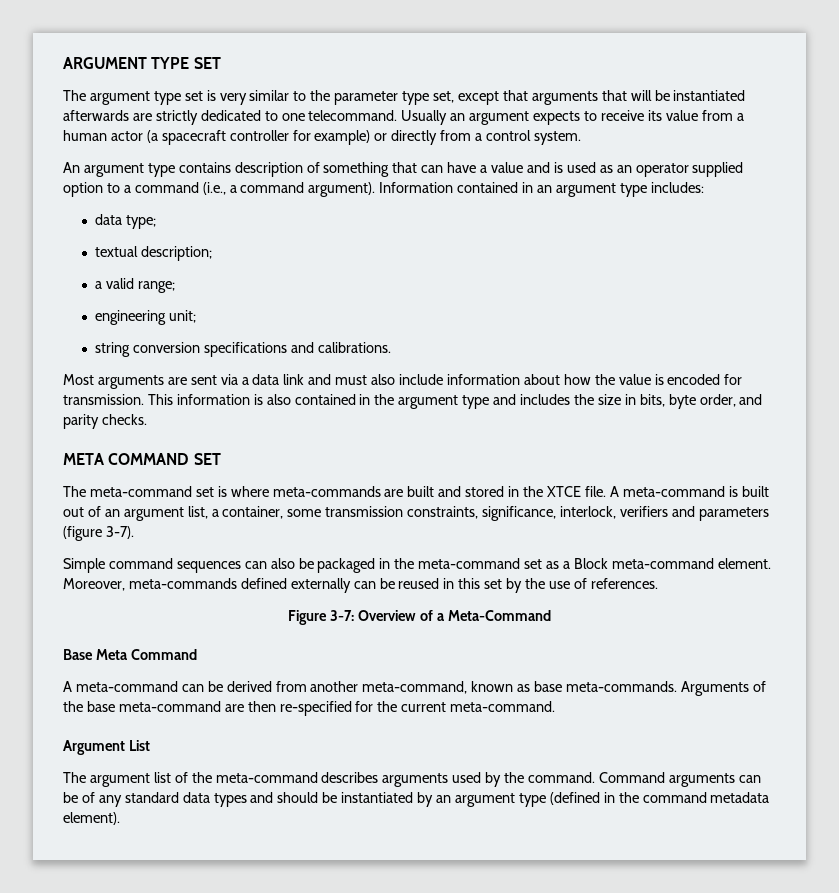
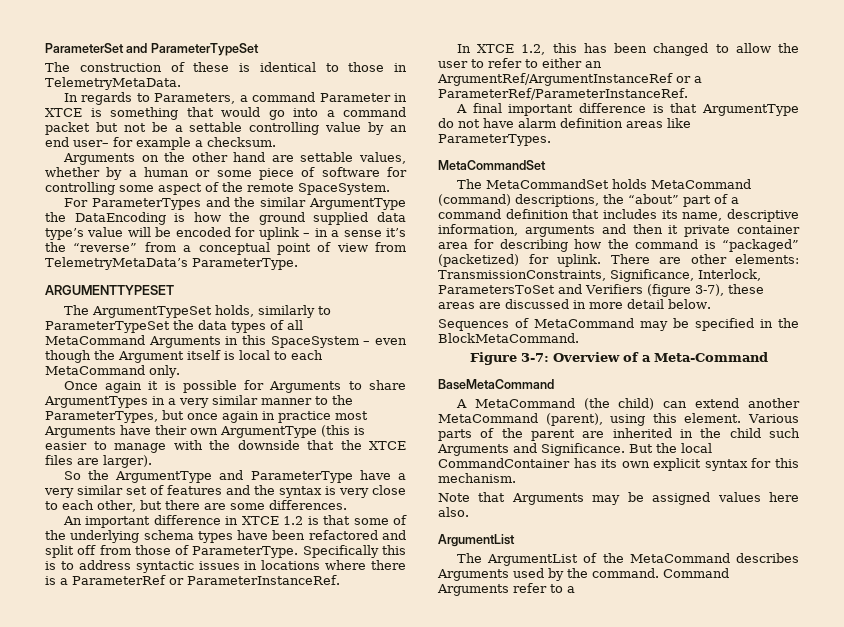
- ARGUMENT TYPE SET
- The argument type set is very similar to the parameter type set, except that arguments that will be instantiated afterwards are strictly dedicated to one telecommand. Usually an argument expects to receive its value from a human actor (a spacecraft controller for example) or directly from a control system.
- An argument type contains description of something that can have a value and is used as an operator supplied option to a command (i.e., a command argument). Information contained in an argument type includes:
- data type;
- textual description;
- a valid range;
- engineering unit;
- string conversion specifications and calibrations.
- Most arguments are sent via a data link and must also include information about how the value is encoded for transmission. This information is also contained in the argument type and includes the size in bits, byte order, and parity checks.
- META COMMAND SET
- The meta-command set is where meta-commands are built and stored in the XTCE file. A meta-command is built out of an argument list, a container, some transmission constraints, significance, interlock, verifiers and parameters (figure 3-7).
- Simple command sequences can also be packaged in the meta-command set as a Block meta-command element. Moreover, meta-commands defined externally can be reused in this set by the use of references.
+ ParameterSet and ParameterTypeSet
+ The construction of these is identical to those in TelemetryMetaData.
+ In regards to Parameters, a command Parameter in XTCE is something that would go into a command packet but not be a settable controlling value by an end user– for example a checksum.
+ Arguments on the other hand are settable values, whether by a human or some piece of software for controlling some aspect of the remote SpaceSystem.
+ For ParameterTypes and the similar ArgumentType the DataEncoding is how the ground supplied data type’s value will be encoded for uplink – in a sense it’s the “reverse” from a conceptual point of view from TelemetryMetaData’s ParameterType.
+ ARGUMENTTYPESET
+ The ArgumentTypeSet holds, similarly to ParameterTypeSet the data types of all MetaCommand Arguments in this SpaceSystem – even though the Argument itself is local to each MetaCommand only.
+ Once again it is possible for Arguments to share ArgumentTypes in a very similar manner to the ParameterTypes, but once again in practice most Arguments have their own ArgumentType (this is easier to manage with the downside that the XTCE files are larger).
+ So the ArgumentType and ParameterType have a very similar set of features and the syntax is very close to each other, but there are some differences.
+ An important difference in XTCE 1.2 is that some of the underlying schema types have been refactored and split off from those of ParameterType. Specifically this is to address syntactic issues in locations where there is a ParameterRef or ParameterInstanceRef.
+ In XTCE 1.2, this has been changed to allow the user to refer to either an ArgumentRef/ArgumentInstanceRef or a ParameterRef/ParameterInstanceRef.
+ A final important difference is that ArgumentType do not have alarm definition areas like ParameterTypes.
+ MetaCommandSet
+ The MetaCommandSet holds MetaCommand (command) descriptions, the “about” part of a command definition that includes its name, descriptive information, arguments and then it private container area for describing how the command is “packaged” (packetized) for uplink. There are other elements: TransmissionConstraints, Significance, Interlock, ParametersToSet and Verifiers (figure 3-7), these areas are discussed in more detail below.
+ Sequences of MetaCommand may be specified in the BlockMetaCommand.
- Base Meta Command
- A meta-command can be derived from another meta-command, known as base meta-commands. Arguments of the base meta-command are then re-specified for the current meta-command.
- Argument List
- The argument list of the meta-command describes arguments used by the command.
+ BaseMetaCommand
+ A MetaCommand (the child) can extend another MetaCommand (parent), using this element. Various parts of the parent are inherited in the child such Arguments and Significance. But the local CommandContainer has its own explicit syntax for this mechanism.
+ Note that Arguments may be assigned values here also.
+ ArgumentList
+ The ArgumentList of the MetaCommand describes Arguments used by the command.
- Command arguments can be of any standard data types and should be instantiated by an argument type (defined in the command metadata element).
+ Command Arguments refer to a

